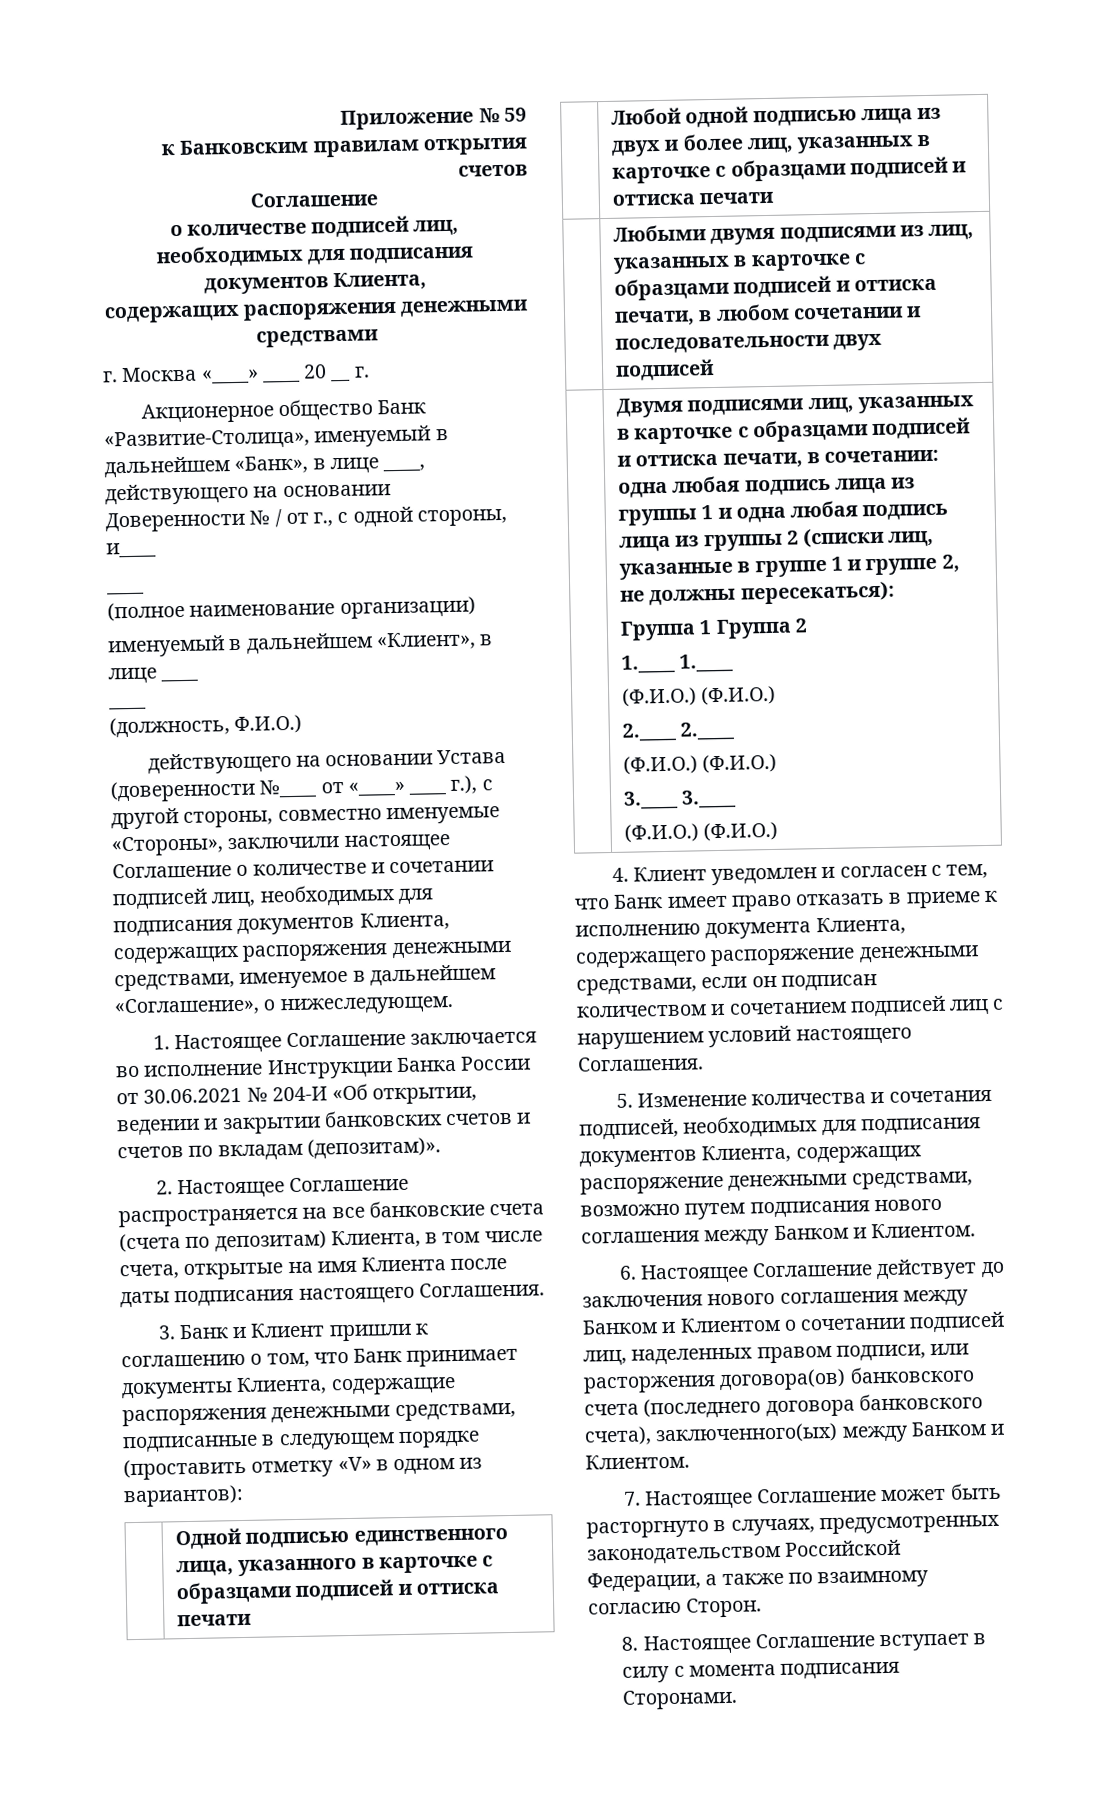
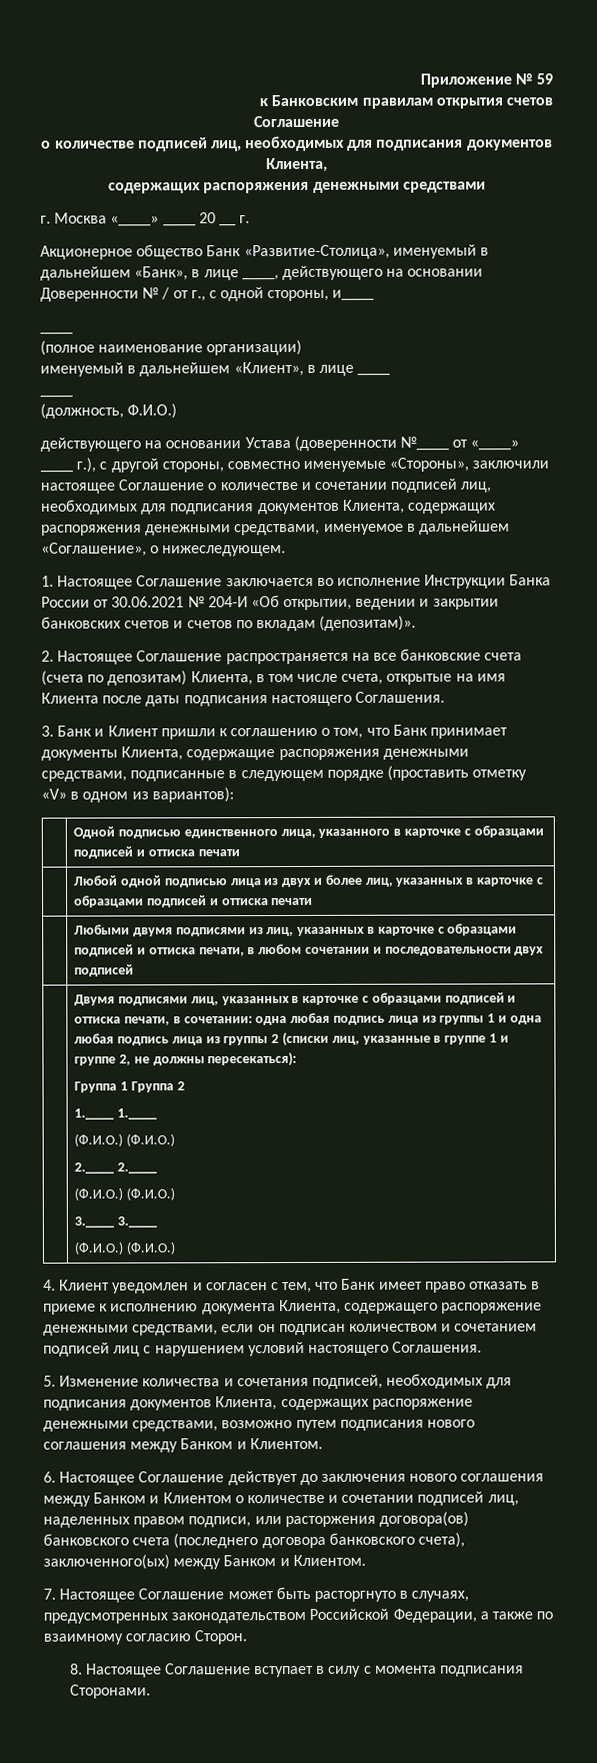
- 6. Настоящее Соглашение действует до заключения нового соглашения между Банком и Клиентом о сочетании подписей лиц, наделенных правом подписи, или расторжения договора(ов) банковского счета (последнего договора банковского счета), заключенного(ых) между Банком и Клиентом.
+ 6. Настоящее Соглашение действует до заключения нового соглашения между Банком и Клиентом о количестве и сочетании подписей лиц, наделенных правом подписи, или расторжения договора(ов) банковского счета (последнего договора банковского счета), заключенного(ых) между Банком и Клиентом.

